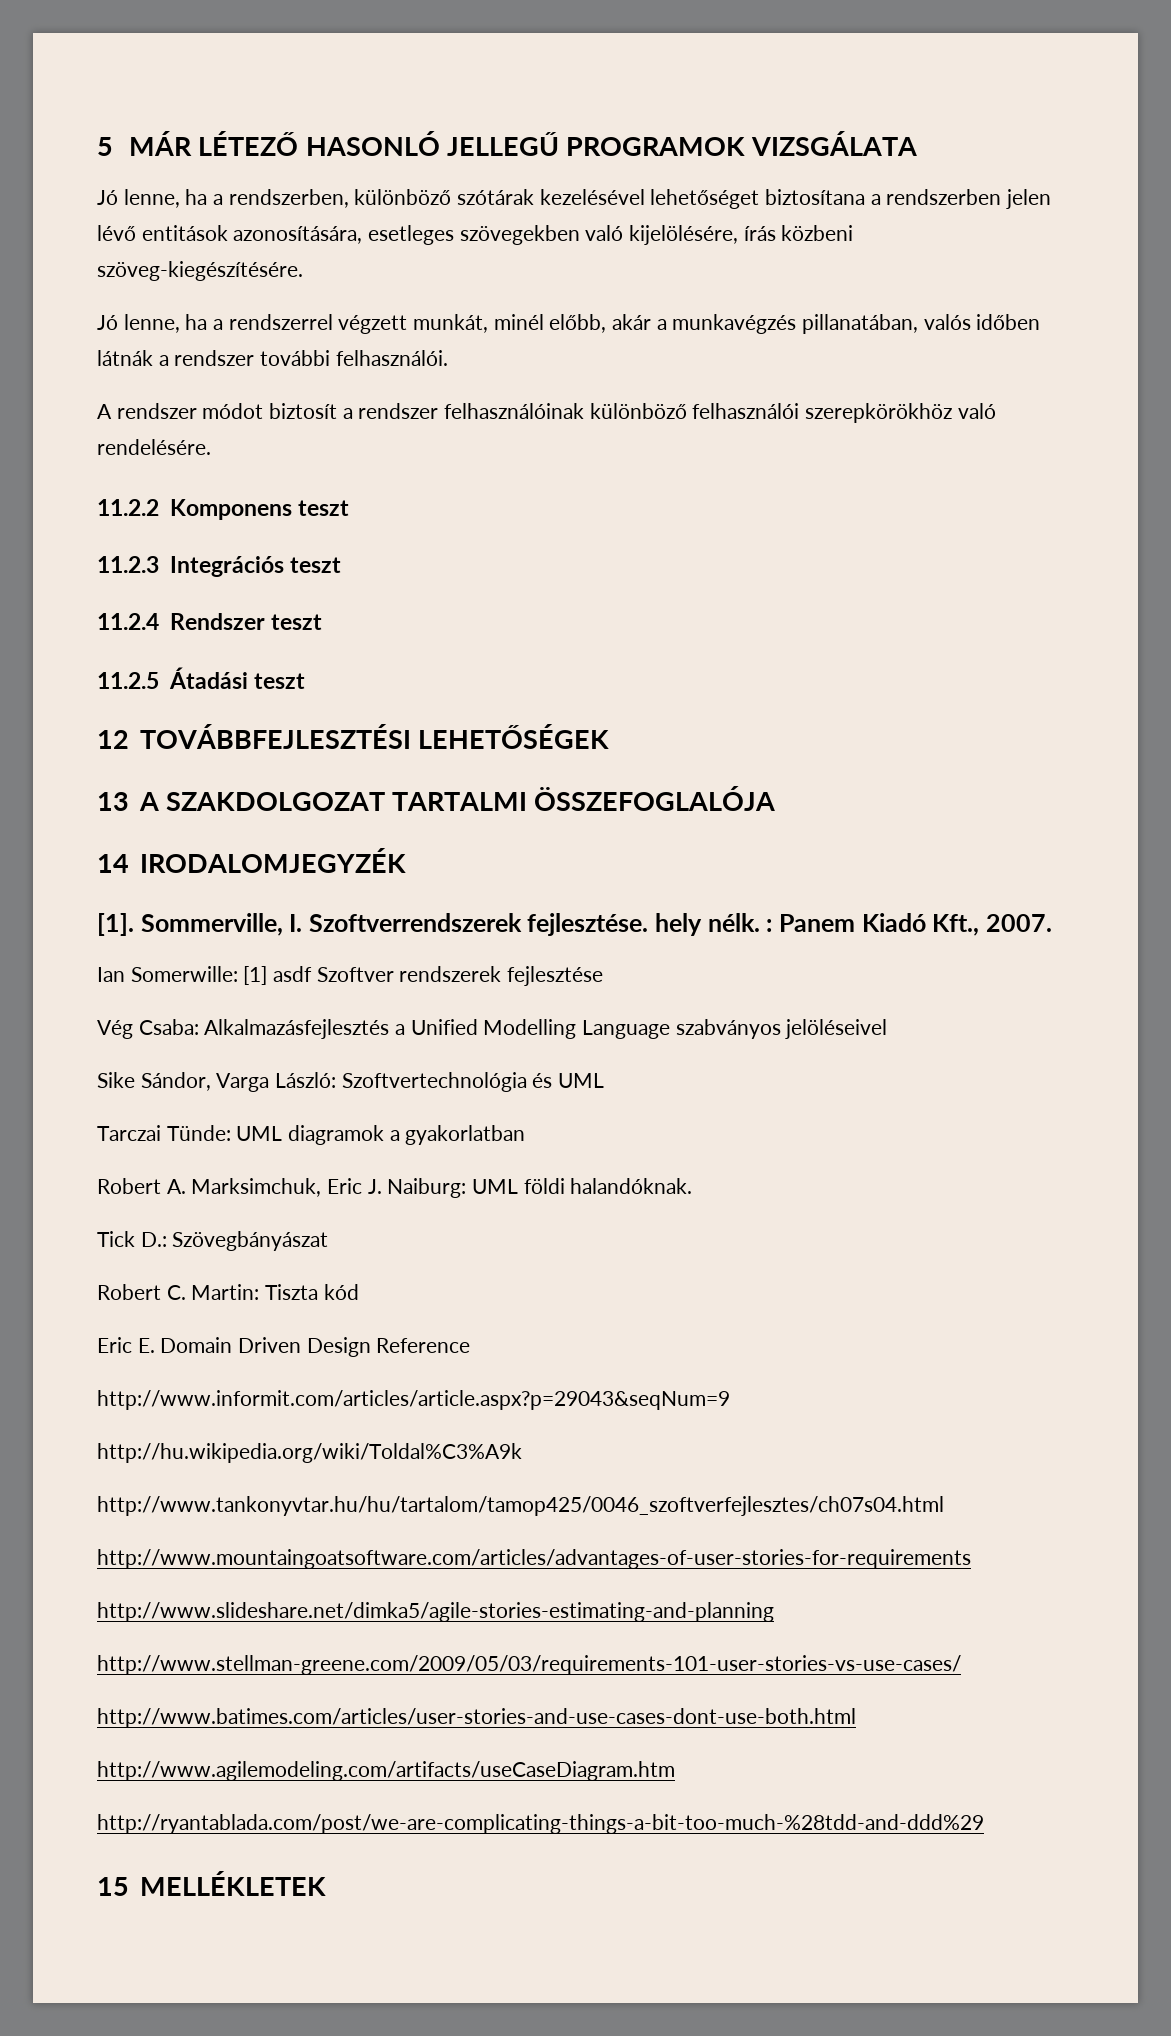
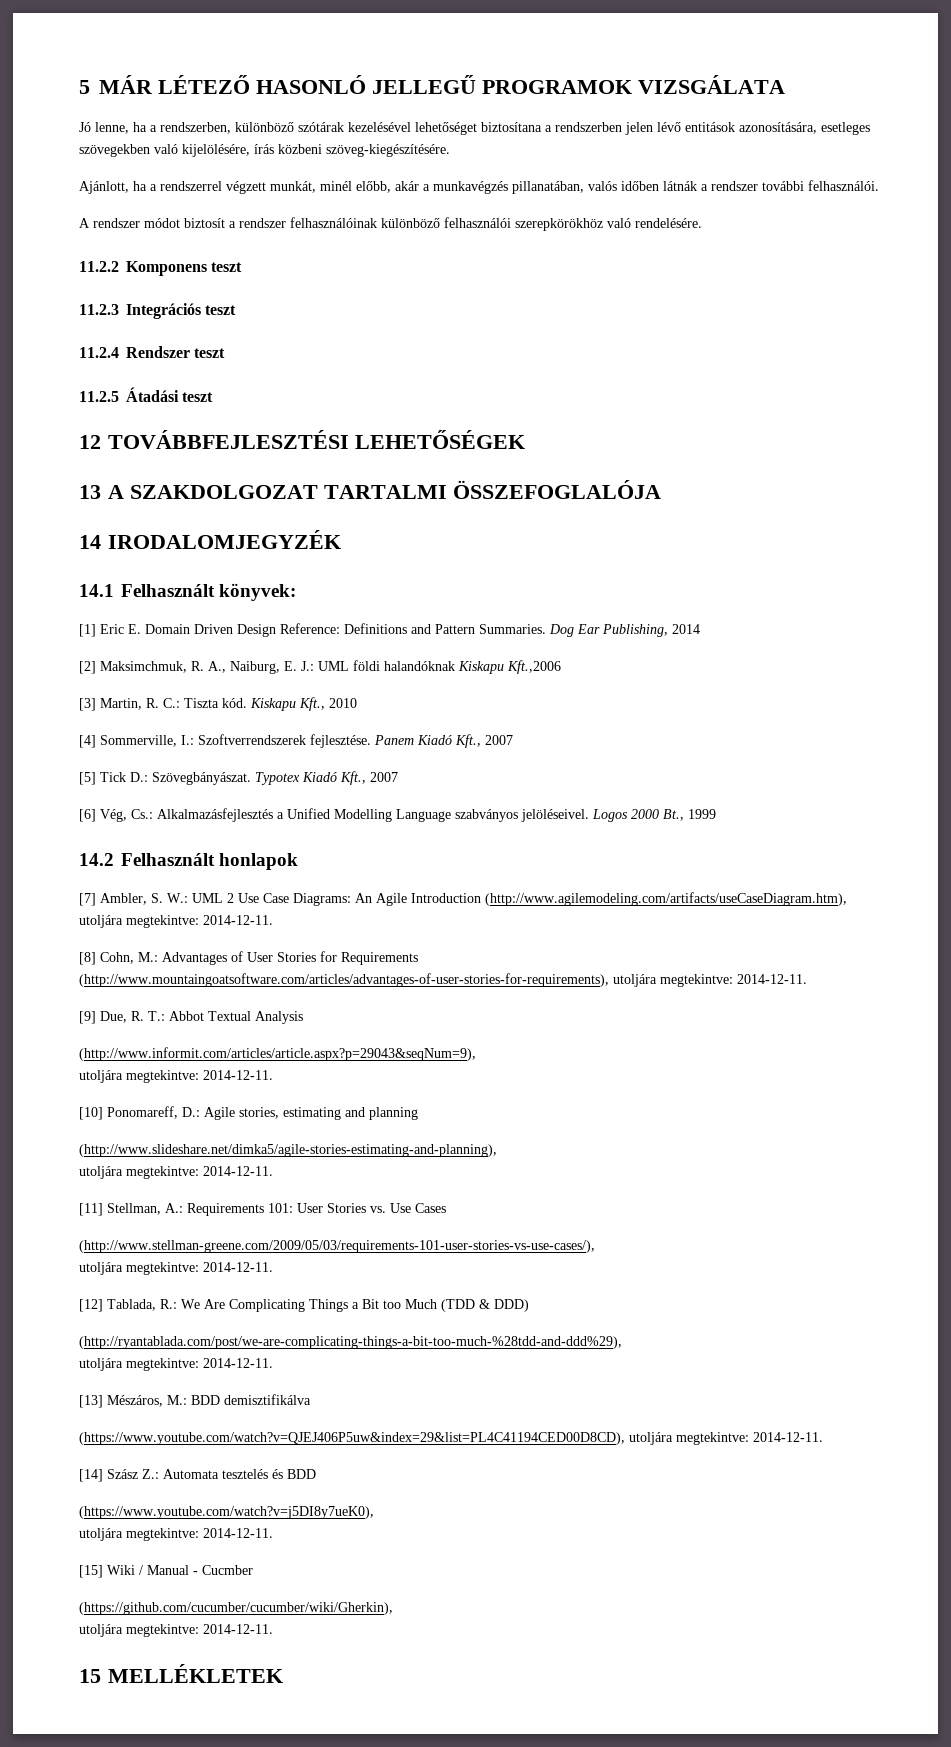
- Jó lenne, ha a rendszerrel végzett munkát, minél előbb, akár a munkavégzés pillanatában, valós időben látnák a rendszer további felhasználói.
+ Ajánlott, ha a rendszerrel végzett munkát, minél előbb, akár a munkavégzés pillanatában, valós időben látnák a rendszer további felhasználói.
- [1]. Sommerville, I. Szoftverrendszerek fejlesztése. hely nélk. : Panem Kiadó Kft., 2007.
- Ian Somerwille: [1] asdf Szoftver rendszerek fejlesztése
- Vég Csaba: Alkalmazásfejlesztés a Unified Modelling Language szabványos jelöléseivel
- Sike Sándor, Varga László: Szoftvertechnológia és UML
- Tarczai Tünde: UML diagramok a gyakorlatban
- Robert A. Marksimchuk, Eric J. Naiburg: UML földi halandóknak.
- Tick D.: Szövegbányászat
- Robert C. Martin: Tiszta kód
- Eric E. Domain Driven Design Reference
- http://www.informit.com/articles/article.aspx?p=29043&seqNum=9
- http://hu.wikipedia.org/wiki/Toldal%C3%A9k
- http://www.tankonyvtar.hu/hu/tartalom/tamop425/0046_szoftverfejlesztes/ch07s04.html
- http://www.mountaingoatsoftware.com/articles/advantages-of-user-stories-for-requirements
- http://www.slideshare.net/dimka5/agile-stories-estimating-and-planning
- http://www.stellman-greene.com/2009/05/03/requirements-101-user-stories-vs-use-cases/
- http://www.batimes.com/articles/user-stories-and-use-cases-dont-use-both.html
- http://www.agilemodeling.com/artifacts/useCaseDiagram.htm
- http://ryantablada.com/post/we-are-complicating-things-a-bit-too-much-%28tdd-and-ddd%29
+ 14.1 Felhasznált könyvek:
+ [1] Eric E. Domain Driven Design Reference: Definitions and Pattern Summaries. Dog Ear Publishing, 2014
+ [2] Maksimchmuk, R. A., Naiburg, E. J.: UML földi halandóknak Kiskapu Kft.,2006
+ [3] Martin, R. C.: Tiszta kód. Kiskapu Kft., 2010
+ [4] Sommerville, I.: Szoftverrendszerek fejlesztése. Panem Kiadó Kft., 2007
+ [5] Tick D.: Szövegbányászat. Typotex Kiadó Kft., 2007
+ [6] Vég, Cs.: Alkalmazásfejlesztés a Unified Modelling Language szabványos jelöléseivel. Logos 2000 Bt., 1999
+ 14.2 Felhasznált honlapok
+ [7] Ambler, S. W.: UML 2 Use Case Diagrams: An Agile Introduction (http://www.agilemodeling.com/artifacts/useCaseDiagram.htm),
+ utoljára megtekintve: 2014-12-11.
+ [8] Cohn, M.: Advantages of User Stories for Requirements (http://www.mountaingoatsoftware.com/articles/advantages-of-user-stories-for-requirements), utoljára megtekintve: 2014-12-11.
+ [9] Due, R. T.: Abbot Textual Analysis
+ (http://www.informit.com/articles/article.aspx?p=29043&seqNum=9),
+ utoljára megtekintve: 2014-12-11.
+ [10] Ponomareff, D.: Agile stories, estimating and planning
+ (http://www.slideshare.net/dimka5/agile-stories-estimating-and-planning),
+ utoljára megtekintve: 2014-12-11.
+ [11] Stellman, A.: Requirements 101: User Stories vs. Use Cases
+ (http://www.stellman-greene.com/2009/05/03/requirements-101-user-stories-vs-use-cases/),
+ utoljára megtekintve: 2014-12-11.
+ [12] Tablada, R.: We Are Complicating Things a Bit too Much (TDD & DDD)
+ (http://ryantablada.com/post/we-are-complicating-things-a-bit-too-much-%28tdd-and-ddd%29),
+ utoljára megtekintve: 2014-12-11.
+ [13] Mészáros, M.: BDD demisztifikálva
+ (https://www.youtube.com/watch?v=QJEJ406P5uw&index=29&list=PL4C41194CED00D8CD), utoljára megtekintve: 2014-12-11.
+ [14] Szász Z.: Automata tesztelés és BDD
+ (https://www.youtube.com/watch?v=j5DI8y7ueK0),
+ utoljára megtekintve: 2014-12-11.
+ [15] Wiki / Manual - Cucmber
+ (https://github.com/cucumber/cucumber/wiki/Gherkin),
+ utoljára megtekintve: 2014-12-11.

